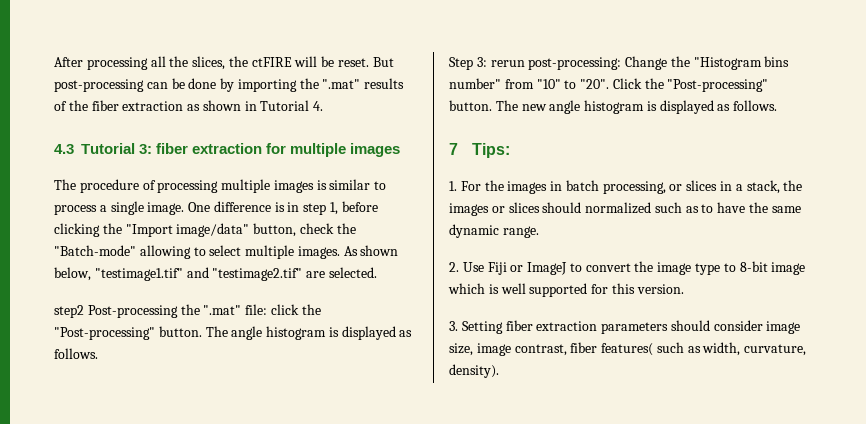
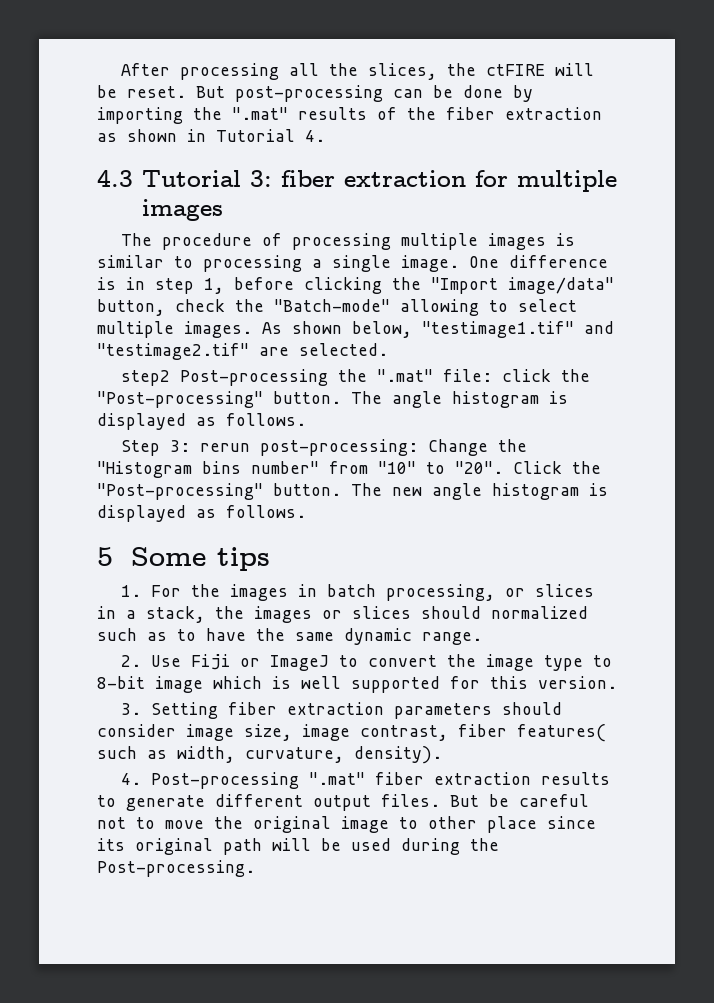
- The procedure of processing multiple images is similar to process a single image.
+ The procedure of processing multiple images is similar to processing a single image.
- 7 Tips:
+ 5 Some tips
+ 4. Post-processing ".mat" fiber extraction results to generate different output files. But be careful not to move the original image to other place since its original path will be used during the Post-processing.

